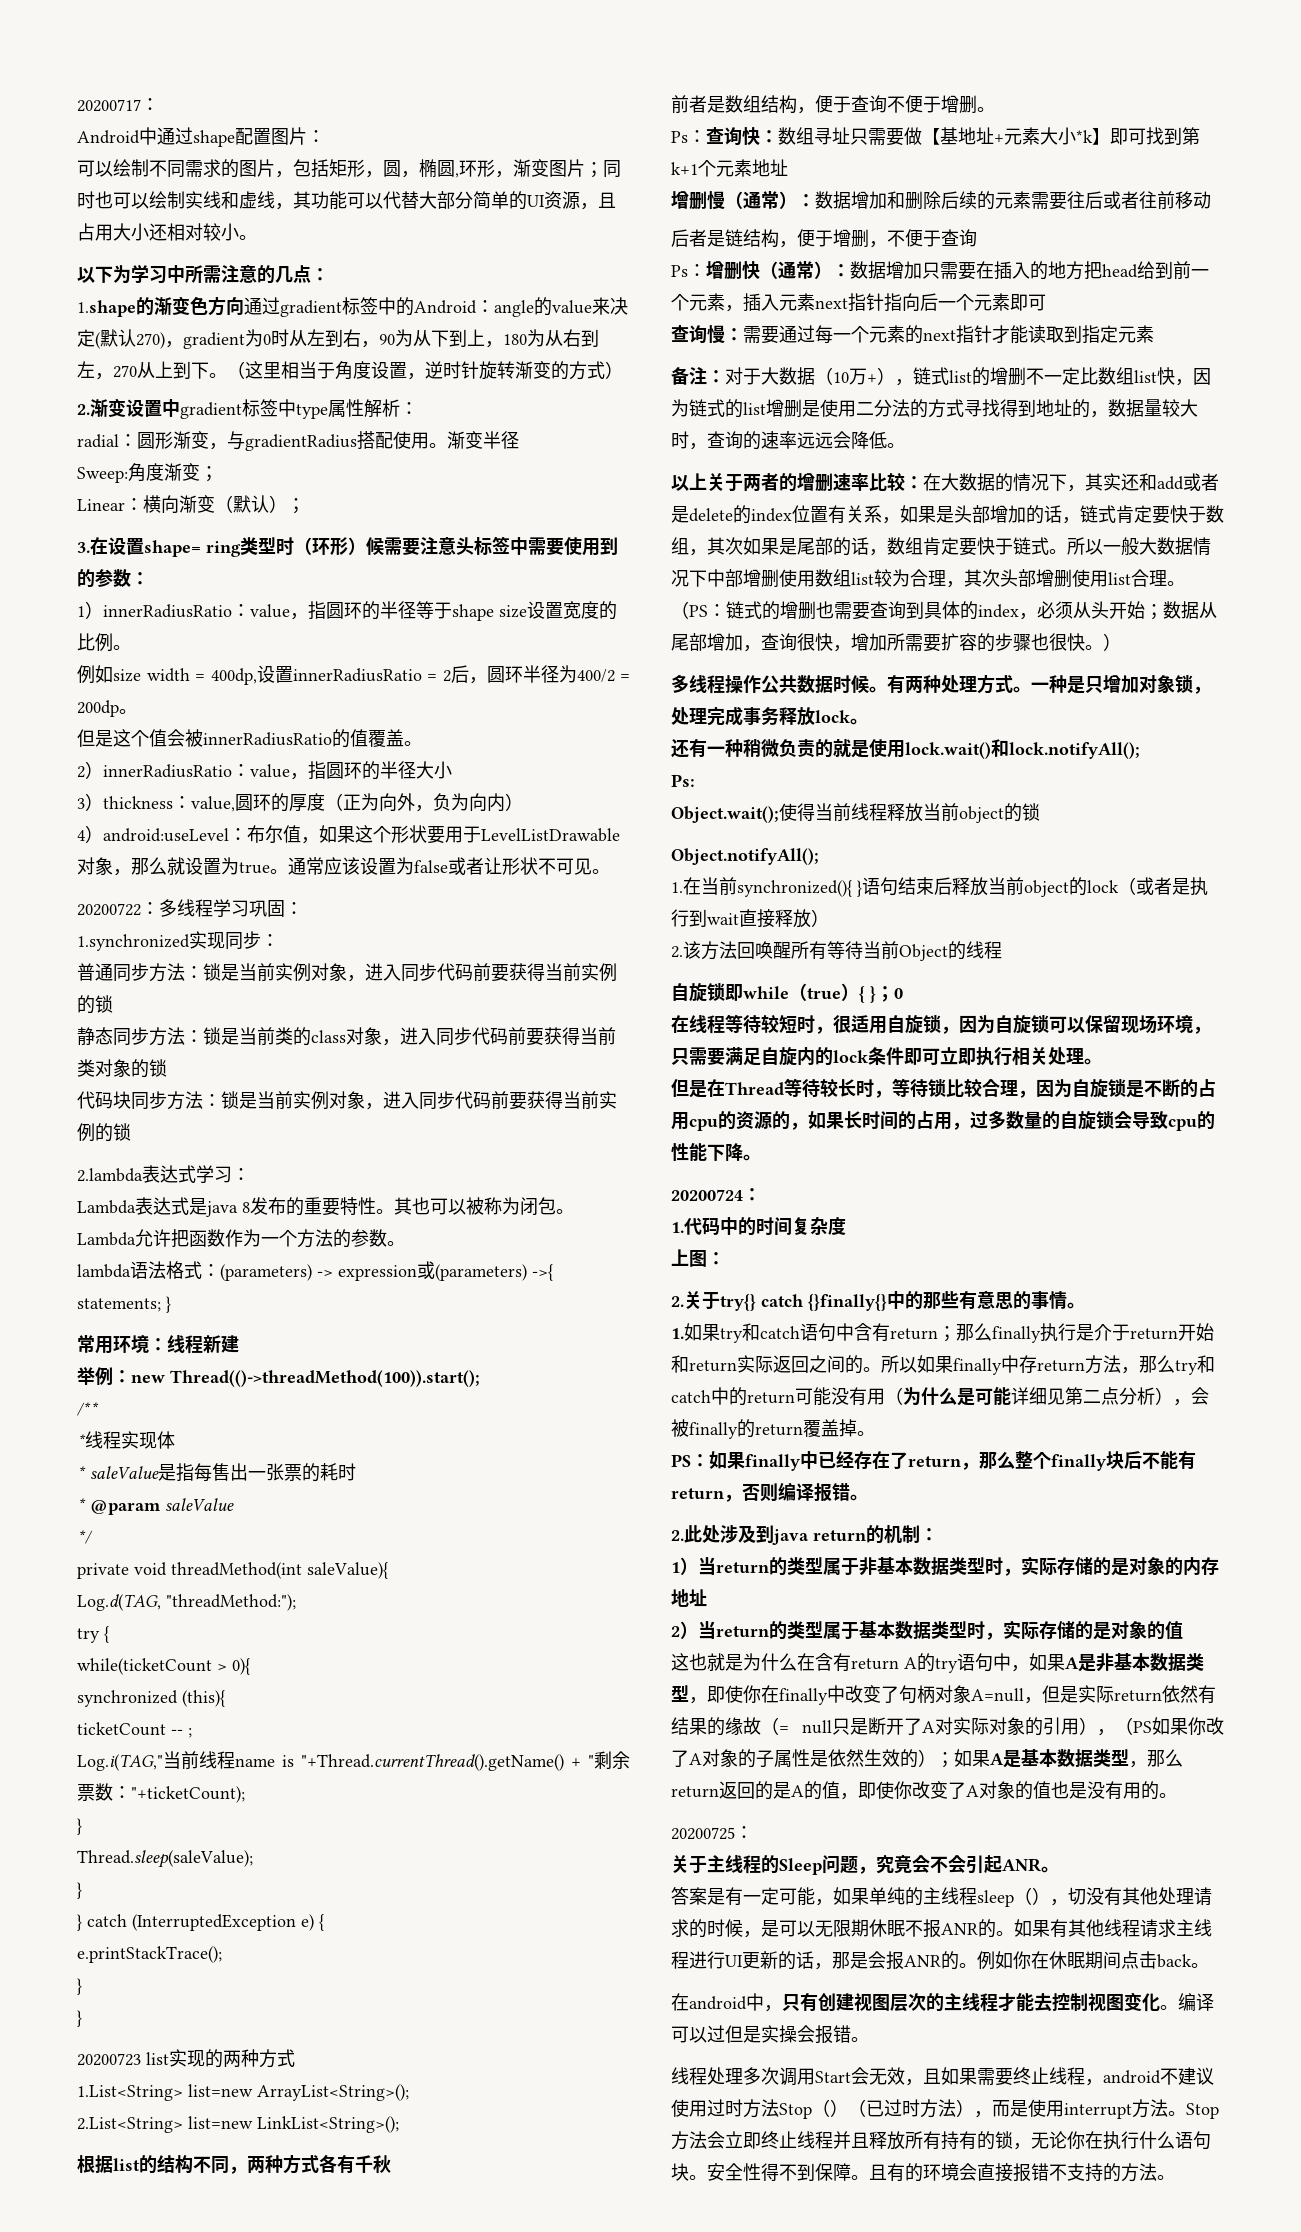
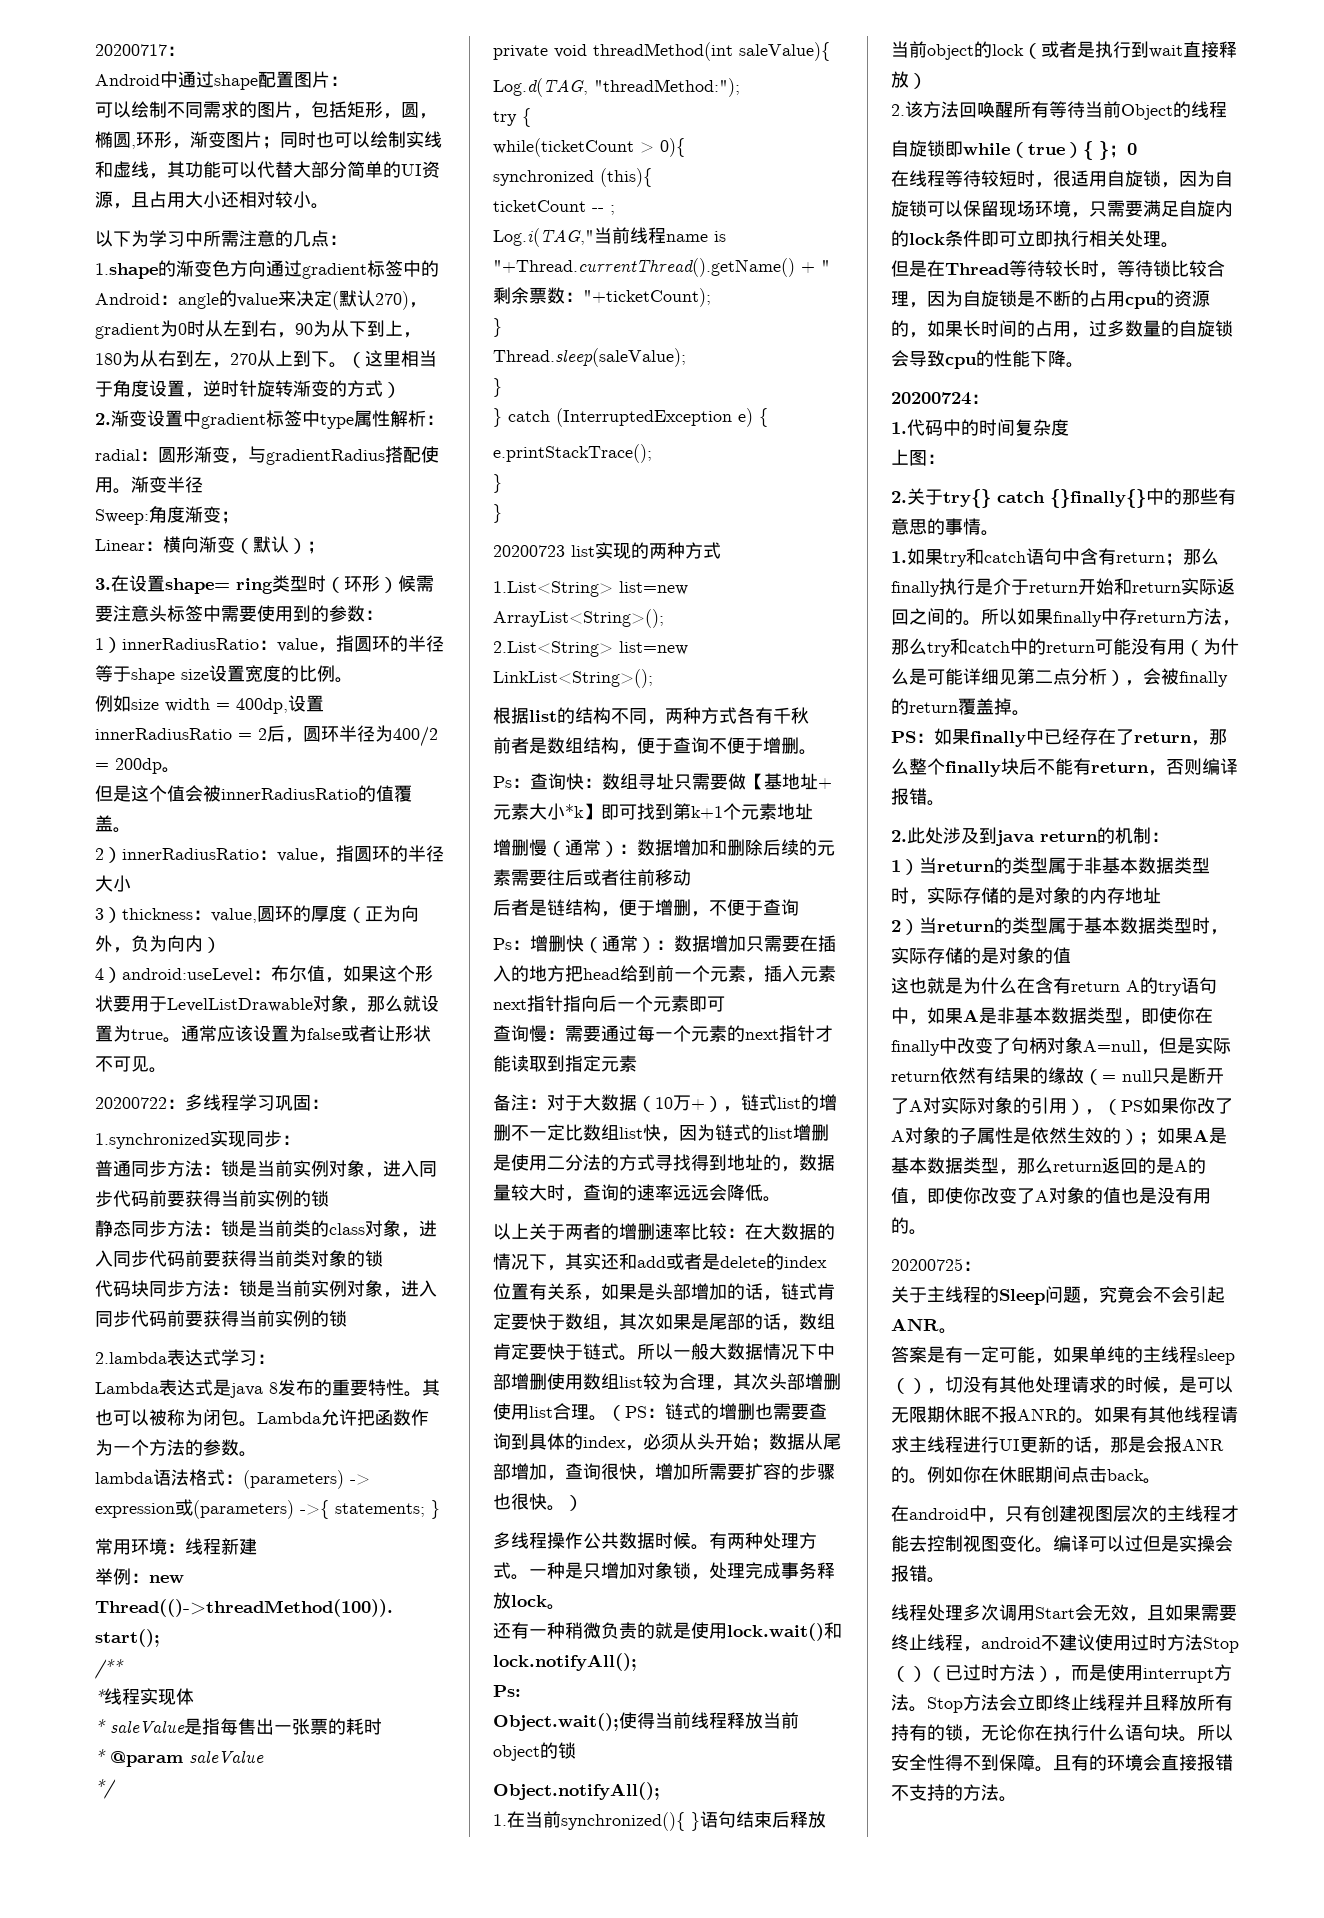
- 安全性得不到保障。
+ 所以安全性得不到保障。

